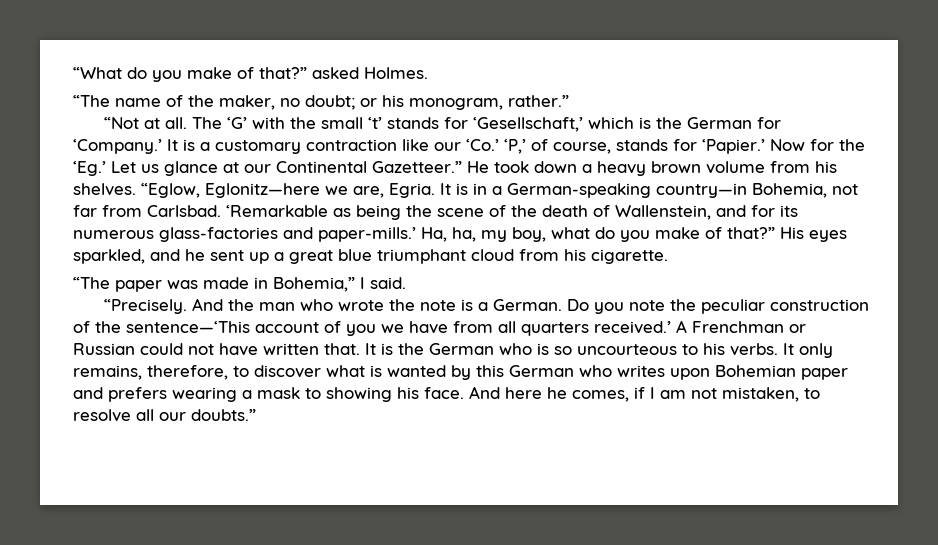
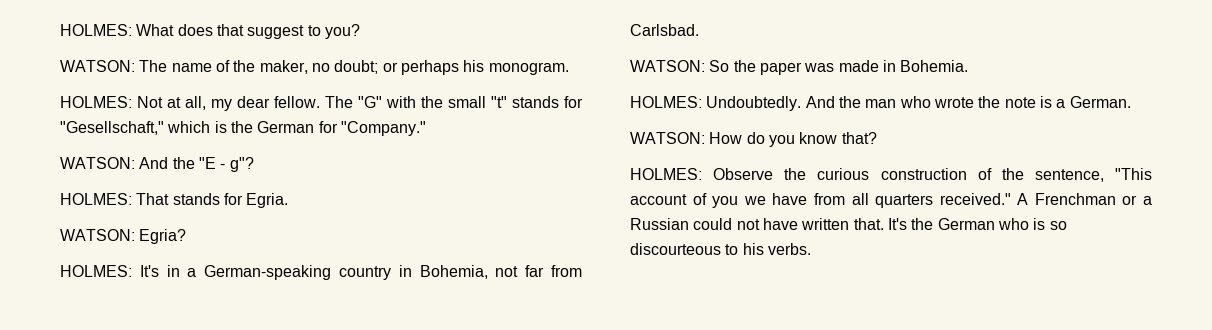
- “What do you make of that?” asked Holmes.
- “The name of the maker, no doubt; or his monogram, rather.”
- “Not at all. The ‘G’ with the small ‘t’ stands for ‘Gesellschaft,’ which is the German for ‘Company.’ It is a customary contraction like our ‘Co.’ ‘P,’ of course, stands for ‘Papier.’ Now for the ‘Eg.’ Let us glance at our Continental Gazetteer.” He took down a heavy brown volume from his shelves. “Eglow, Eglonitz—here we are, Egria. It is in a German-speaking country—in Bohemia, not far from Carlsbad. ‘Remarkable as being the scene of the death of Wallenstein, and for its numerous glass-factories and paper-mills.’ Ha, ha, my boy, what do you make of that?” His eyes sparkled, and he sent up a great blue triumphant cloud from his cigarette.
- “The paper was made in Bohemia,” I said.
- “Precisely.
+ HOLMES: What does that suggest to you?
+ WATSON: The name of the maker, no doubt; or perhaps his monogram.
+ HOLMES: Not at all, my dear fellow. The "G" with the small "t" stands for "Gesellschaft," which is the German for "Company."
+ WATSON: And the "E - g"?
+ HOLMES: That stands for Egria.
+ WATSON: Egria?
+ HOLMES: It's in a German-speaking country in Bohemia, not far from Carlsbad.
+ WATSON: So the paper was made in Bohemia.
+ HOLMES: Undoubtedly.
- And the man who wrote the note is a German. Do you note the peculiar construction of the sentence—‘This account of you we have from all quarters received.’
+ And the man who wrote the note is a German.
+ WATSON: How do you know that?
+ HOLMES: Observe the curious construction of the sentence, "This account of you we have from all quarters received."
- A Frenchman or Russian could not have written that.
+ A Frenchman or a Russian could not have written that.
- It is the German who is so uncourteous to his verbs. It only remains, therefore, to discover what is wanted by this German who writes upon Bohemian paper and prefers wearing a mask to showing his face. And here he comes, if I am not mistaken, to resolve all our doubts.”
+ It's the German who is so discourteous to his verbs.

